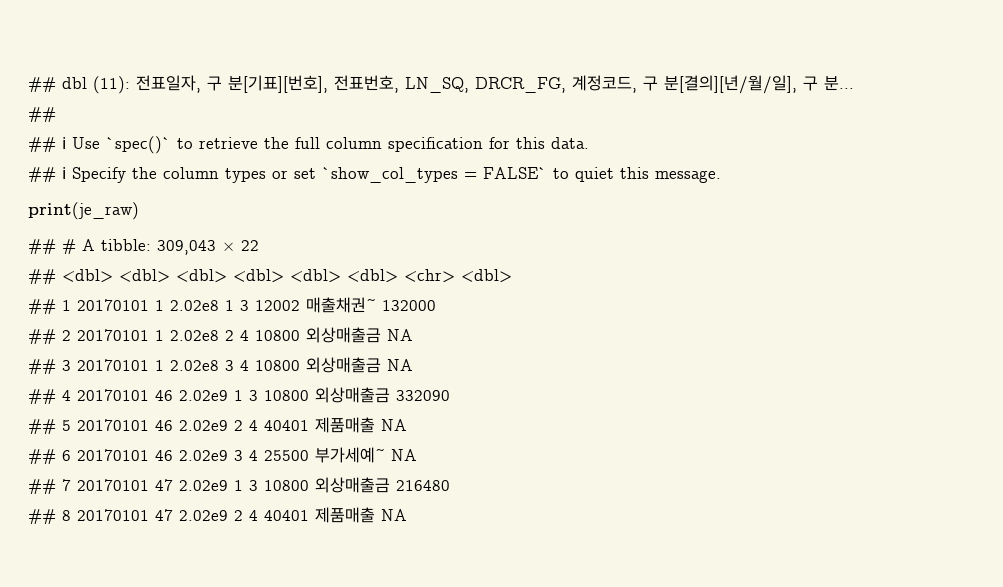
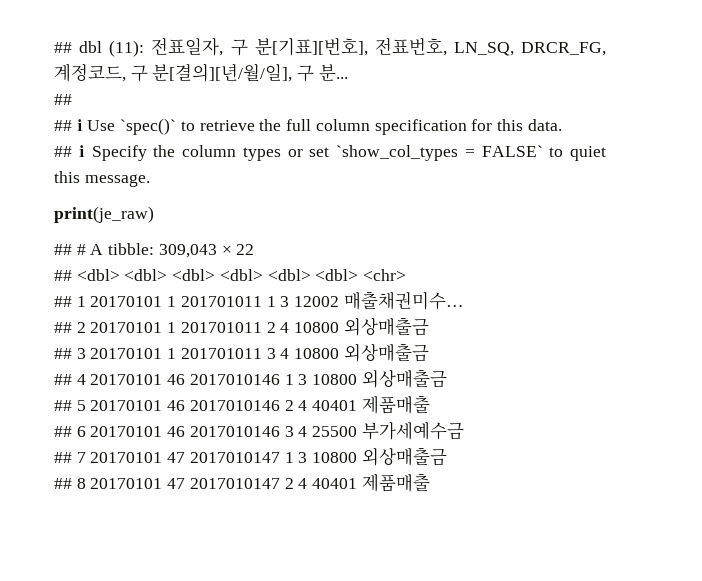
- ## <dbl> <dbl> <dbl> <dbl> <dbl> <dbl> <chr> <dbl>
+ ## <dbl> <dbl> <dbl> <dbl> <dbl> <dbl> <chr>
- ## 1 20170101 1 2.02e8 1 3 12002 매출채권~ 132000
+ ## 1 20170101 1 201701011 1 3 12002 매출채권미수…
- ## 2 20170101 1 2.02e8 2 4 10800 외상매출금 NA
+ ## 2 20170101 1 201701011 2 4 10800 외상매출금
- ## 3 20170101 1 2.02e8 3 4 10800 외상매출금 NA
+ ## 3 20170101 1 201701011 3 4 10800 외상매출금
- ## 4 20170101 46 2.02e9 1 3 10800 외상매출금 332090
+ ## 4 20170101 46 2017010146 1 3 10800 외상매출금
- ## 5 20170101 46 2.02e9 2 4 40401 제품매출 NA
+ ## 5 20170101 46 2017010146 2 4 40401 제품매출
- ## 6 20170101 46 2.02e9 3 4 25500 부가세예~ NA
+ ## 6 20170101 46 2017010146 3 4 25500 부가세예수금
- ## 7 20170101 47 2.02e9 1 3 10800 외상매출금 216480
+ ## 7 20170101 47 2017010147 1 3 10800 외상매출금
- ## 8 20170101 47 2.02e9 2 4 40401 제품매출 NA
+ ## 8 20170101 47 2017010147 2 4 40401 제품매출

